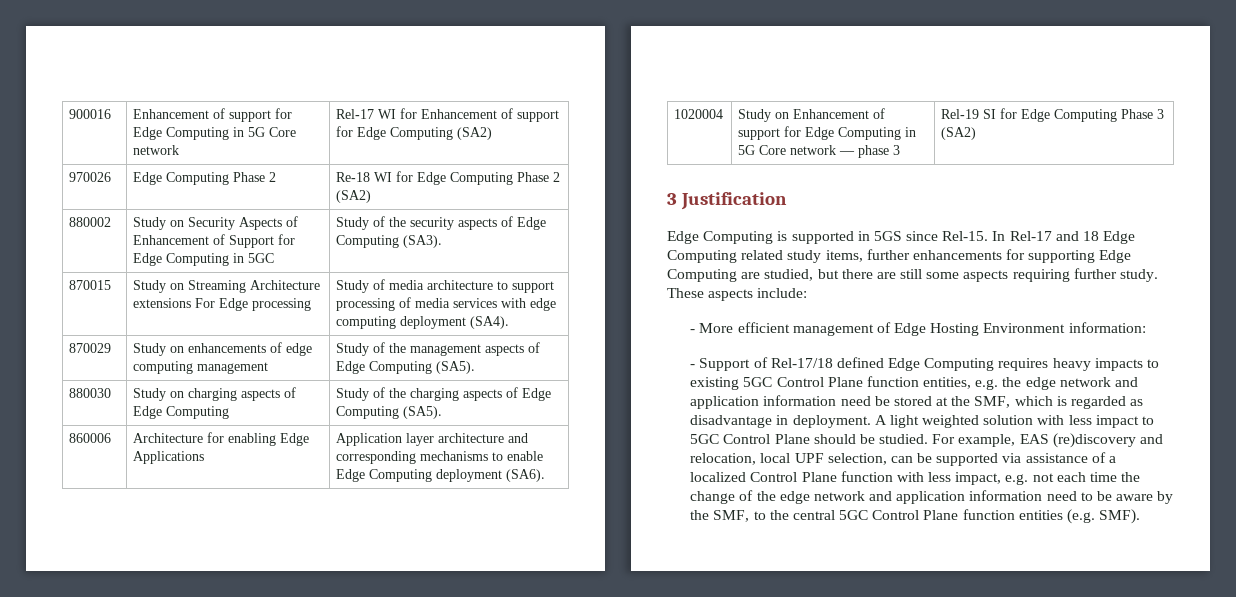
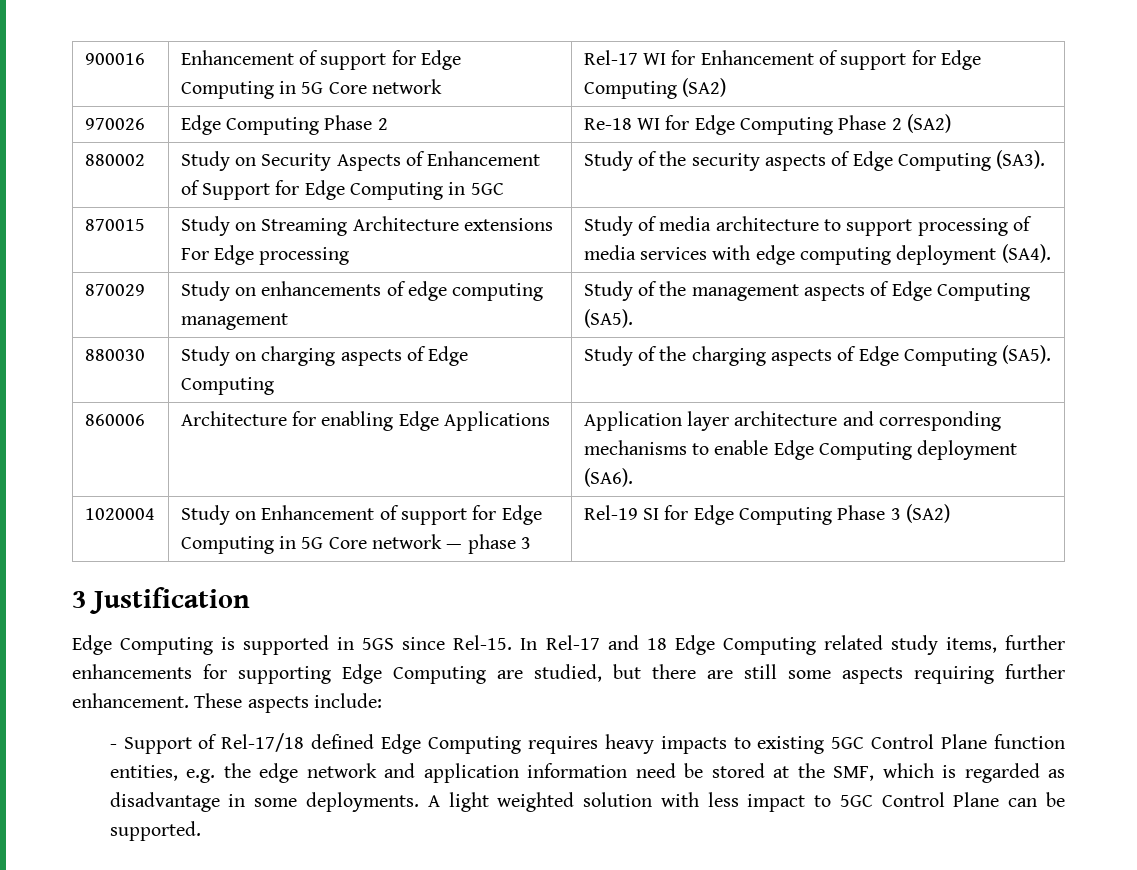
- In Rel-17 and 18 Edge Computing related study items, further enhancements for supporting Edge Computing are studied, but there are still some aspects requiring further study.
+ In Rel-17 and 18 Edge Computing related study items, further enhancements for supporting Edge Computing are studied, but there are still some aspects requiring further enhancement.
- - More efficient management of Edge Hosting Environment information:
- - Support of Rel-17/18 defined Edge Computing requires heavy impacts to existing 5GC Control Plane function entities, e.g. the edge network and application information need be stored at the SMF, which is regarded as disadvantage in deployment.
+ - Support of Rel-17/18 defined Edge Computing requires heavy impacts to existing 5GC Control Plane function entities, e.g. the edge network and application information need be stored at the SMF, which is regarded as disadvantage in some deployments.
- A light weighted solution with less impact to 5GC Control Plane should be studied. For example, EAS (re)discovery and relocation, local UPF selection, can be supported via assistance of a localized Control Plane function with less impact, e.g. not each time the change of the edge network and application information need to be aware by the SMF, to the central 5GC Control Plane function entities (e.g. SMF).
+ A light weighted solution with less impact to 5GC Control Plane can be supported.

